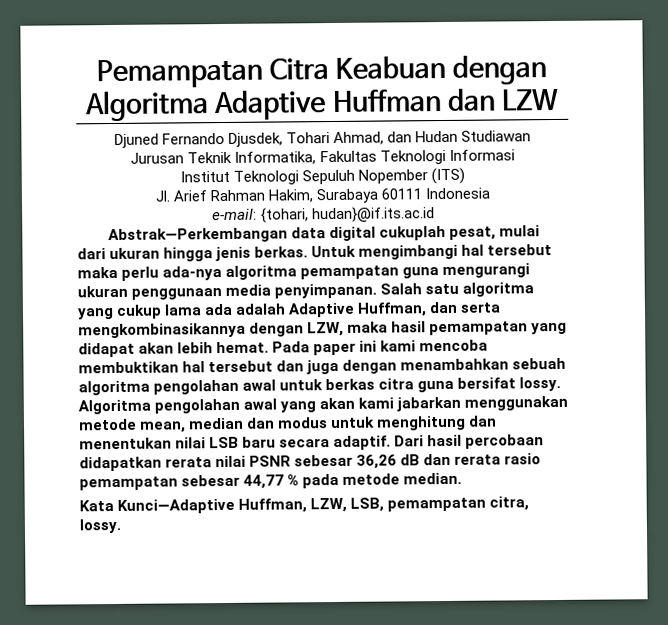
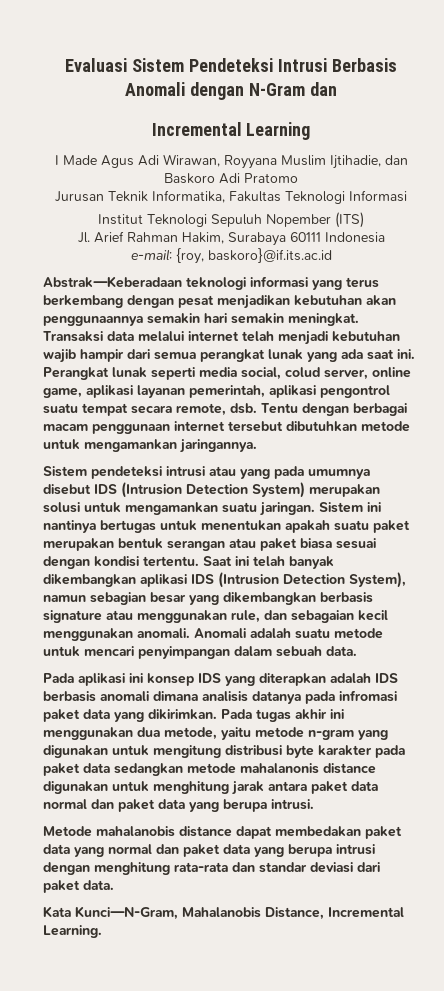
- Pemampatan Citra Keabuan dengan Algoritma Adaptive Huffman dan LZW
- Djuned Fernando Djusdek, Tohari Ahmad, dan Hudan Studiawan
+ Evaluasi Sistem Pendeteksi Intrusi Berbasis Anomali dengan N-Gram dan
+ Incremental Learning
+ I Made Agus Adi Wirawan, Royyana Muslim Ijtihadie, dan Baskoro Adi Pratomo
- e-mail: {tohari, hudan}@if.its.ac.id
- Abstrak—Perkembangan data digital cukuplah pesat, mulai dari ukuran hingga jenis berkas. Untuk mengimbangi hal tersebut maka perlu ada-nya algoritma pemampatan guna mengurangi ukuran penggunaan media penyimpanan. Salah satu algoritma yang cukup lama ada adalah Adaptive Huffman, dan serta mengkombinasikannya dengan LZW, maka hasil pemampatan yang didapat akan lebih hemat. Pada paper ini kami mencoba membuktikan hal tersebut dan juga dengan menambahkan sebuah algoritma pengolahan awal untuk berkas citra guna bersifat lossy. Algoritma pengolahan awal yang akan kami jabarkan menggunakan metode mean, median dan modus untuk menghitung dan menentukan nilai LSB baru secara adaptif. Dari hasil percobaan didapatkan rerata nilai PSNR sebesar 36,26 dB dan rerata rasio pemampatan sebesar 44,77 % pada metode median.
- Kata Kunci—Adaptive Huffman, LZW, LSB, pemampatan citra, lossy.
+ e-mail: {roy, baskoro}@if.its.ac.id
+ Abstrak—Keberadaan teknologi informasi yang terus berkembang dengan pesat menjadikan kebutuhan akan penggunaannya semakin hari semakin meningkat. Transaksi data melalui internet telah menjadi kebutuhan wajib hampir dari semua perangkat lunak yang ada saat ini. Perangkat lunak seperti media social, colud server, online game, aplikasi layanan pemerintah, aplikasi pengontrol suatu tempat secara remote, dsb. Tentu dengan berbagai macam penggunaan internet tersebut dibutuhkan metode untuk mengamankan jaringannya.
+ Sistem pendeteksi intrusi atau yang pada umumnya disebut IDS (Intrusion Detection System) merupakan solusi untuk mengamankan suatu jaringan. Sistem ini nantinya bertugas untuk menentukan apakah suatu paket merupakan bentuk serangan atau paket biasa sesuai dengan kondisi tertentu. Saat ini telah banyak dikembangkan aplikasi IDS (Intrusion Detection System), namun sebagian besar yang dikembangkan berbasis signature atau menggunakan rule, dan sebagaian kecil menggunakan anomali. Anomali adalah suatu metode untuk mencari penyimpangan dalam sebuah data.
+ Pada aplikasi ini konsep IDS yang diterapkan adalah IDS berbasis anomali dimana analisis datanya pada infromasi paket data yang dikirimkan. Pada tugas akhir ini menggunakan dua metode, yaitu metode n-gram yang digunakan untuk mengitung distribusi byte karakter pada paket data sedangkan metode mahalanonis distance digunakan untuk menghitung jarak antara paket data normal dan paket data yang berupa intrusi.
+ Metode mahalanobis distance dapat membedakan paket data yang normal dan paket data yang berupa intrusi dengan menghitung rata-rata dan standar deviasi dari paket data.
+ Kata Kunci—N-Gram, Mahalanobis Distance, Incremental Learning.

